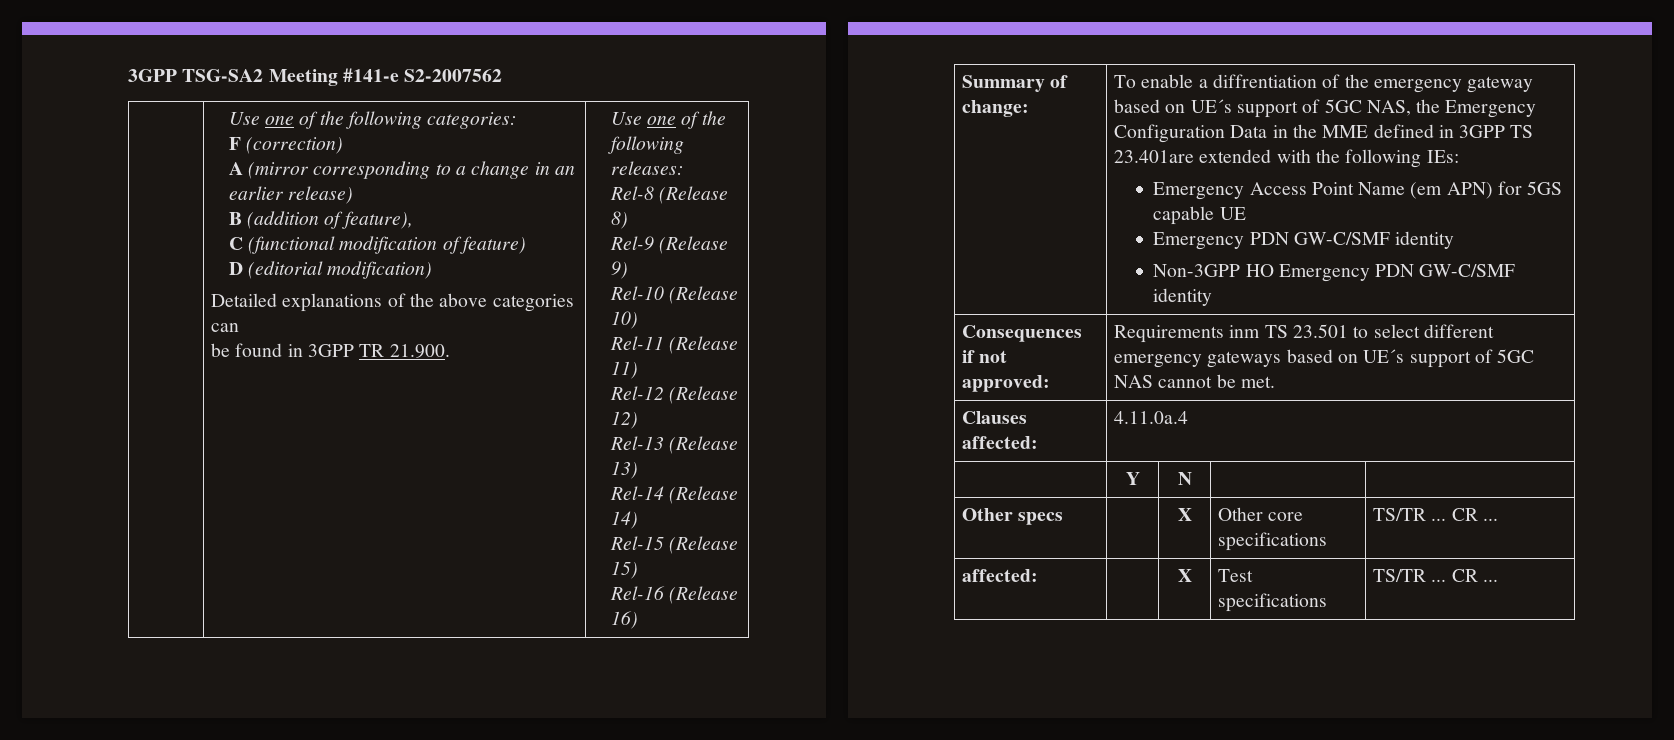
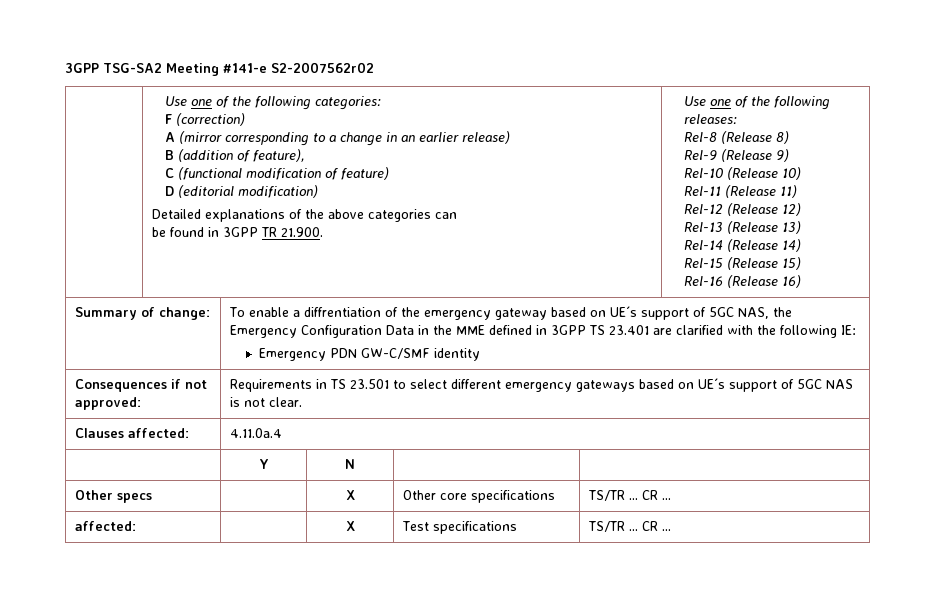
- 3GPP TSG-SA2 Meeting #141-e S2-2007562
+ 3GPP TSG-SA2 Meeting #141-e S2-2007562r02
- To enable a diffrentiation of the emergency gateway based on UE´s support of 5GC NAS, the Emergency Configuration Data in the MME defined in 3GPP TS 23.401are extended with the following IEs:
- Emergency Access Point Name (em APN) for 5GS capable UE
+ To enable a diffrentiation of the emergency gateway based on UE´s support of 5GC NAS, the Emergency Configuration Data in the MME defined in 3GPP TS 23.401 are clarified with the following IE:
  Emergency PDN GW-C/SMF identity
- Non-3GPP HO Emergency PDN GW-C/SMF identity
- Consequences if not approved: | Requirements inm TS 23.501 to select different emergency gateways based on UE´s support of 5GC NAS cannot be met.
+ Consequences if not approved: | Requirements in TS 23.501 to select different emergency gateways based on UE´s support of 5GC NAS is not clear.

